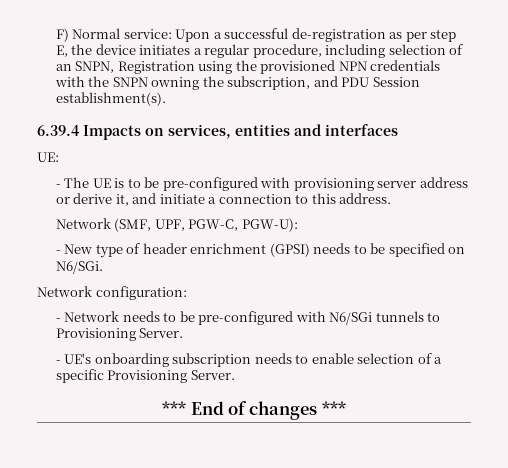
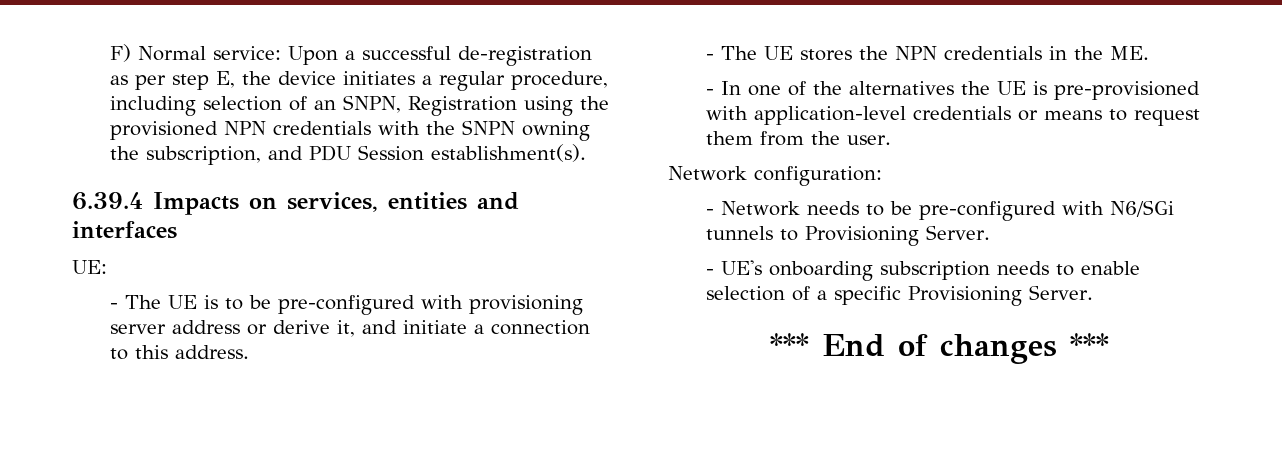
- Network (SMF, UPF, PGW-C, PGW-U):
- - New type of header enrichment (GPSI) needs to be specified on N6/SGi.
+ - The UE stores the NPN credentials in the ME.
+ - In one of the alternatives the UE is pre-provisioned with application-level credentials or means to request them from the user.

